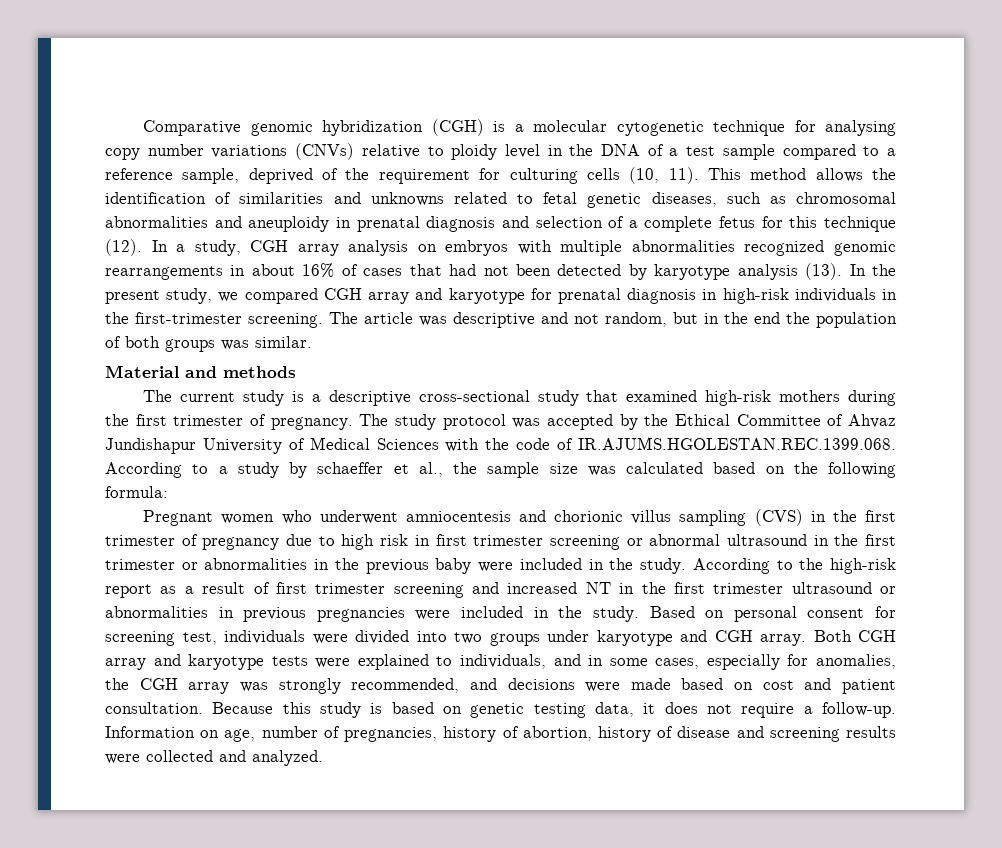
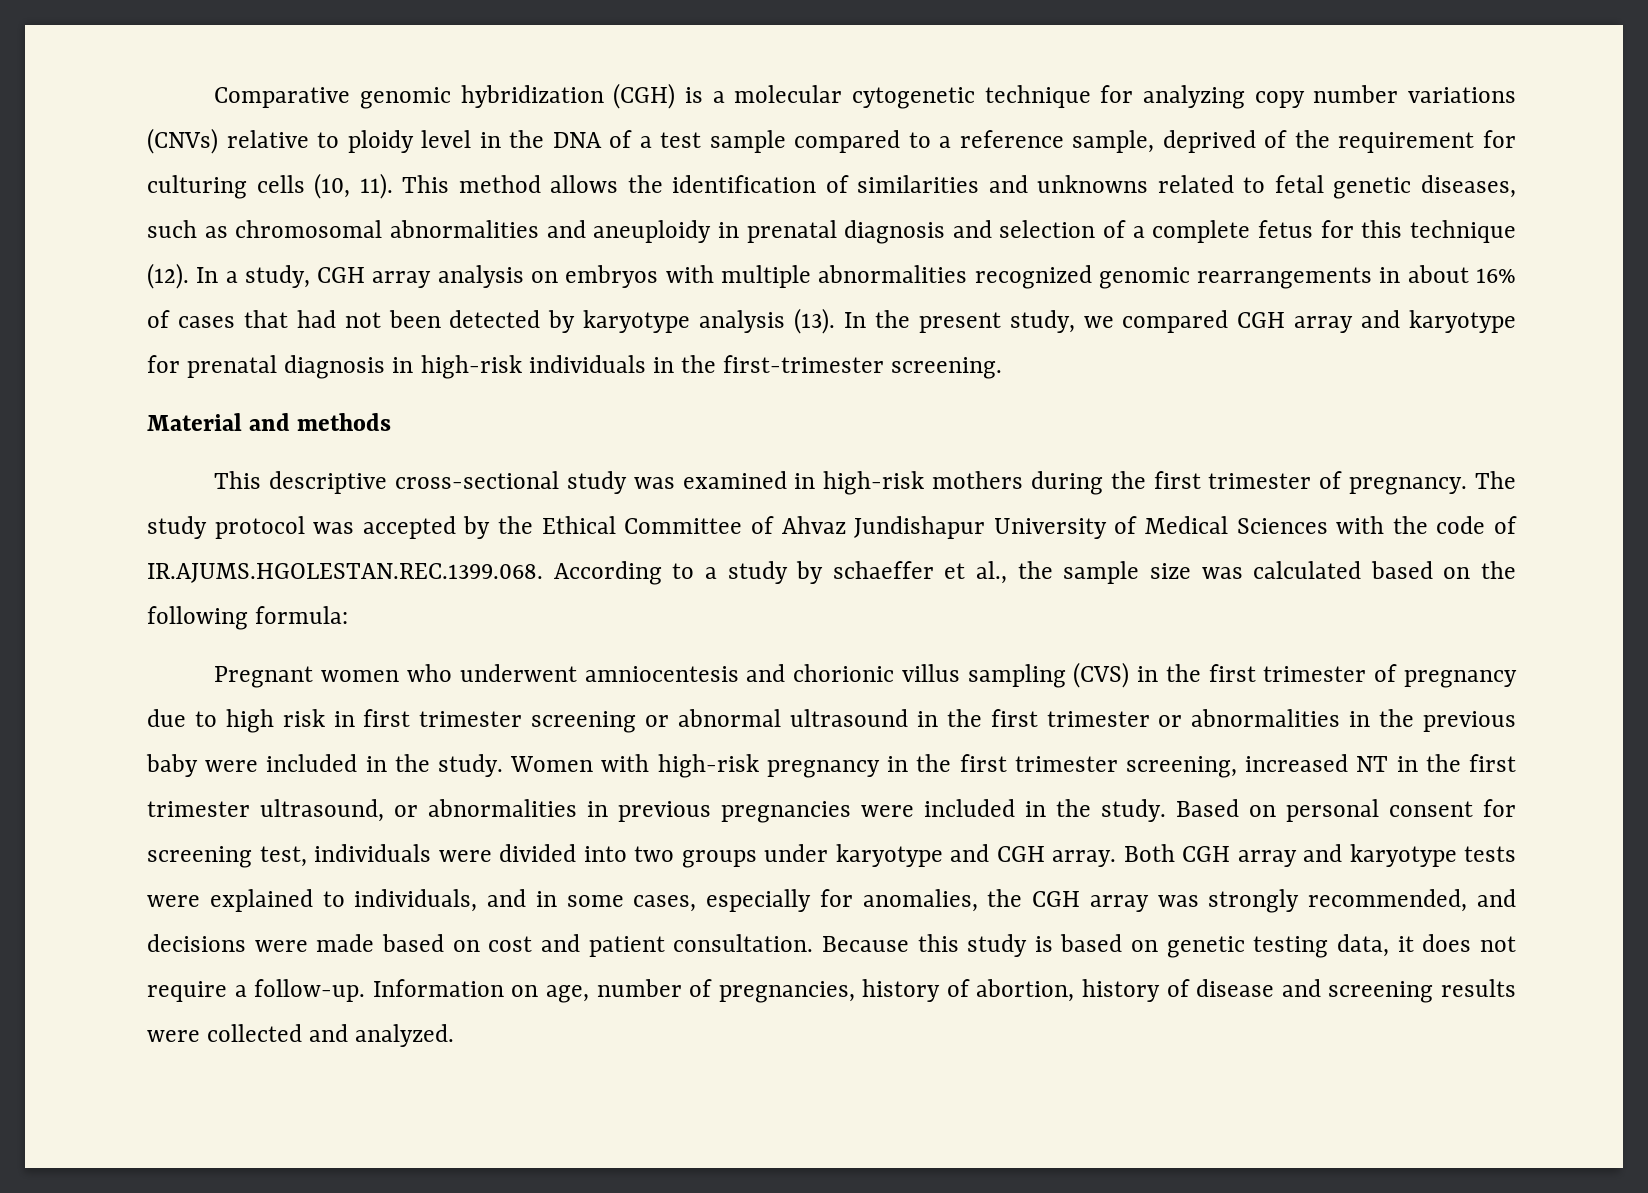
- Comparative genomic hybridization (CGH) is a molecular cytogenetic technique for analysing copy number variations (CNVs) relative to ploidy level in the DNA of a test sample compared to a reference sample, deprived of the requirement for culturing cells (10, 11).
+ Comparative genomic hybridization (CGH) is a molecular cytogenetic technique for analyzing copy number variations (CNVs) relative to ploidy level in the DNA of a test sample compared to a reference sample, deprived of the requirement for culturing cells (10, 11).
- In the present study, we compared CGH array and karyotype for prenatal diagnosis in high-risk individuals in the first-trimester screening. The article was descriptive and not random, but in the end the population of both groups was similar.
+ In the present study, we compared CGH array and karyotype for prenatal diagnosis in high-risk individuals in the first-trimester screening.
  Material and methods
- The current study is a descriptive cross-sectional study that examined high-risk mothers during the first trimester of pregnancy.
+ This descriptive cross-sectional study was examined in high-risk mothers during the first trimester of pregnancy.
- According to the high-risk report as a result of first trimester screening and increased NT in the first trimester ultrasound or abnormalities in previous pregnancies were included in the study.
+ Women with high-risk pregnancy in the first trimester screening, increased NT in the first trimester ultrasound, or abnormalities in previous pregnancies were included in the study.

